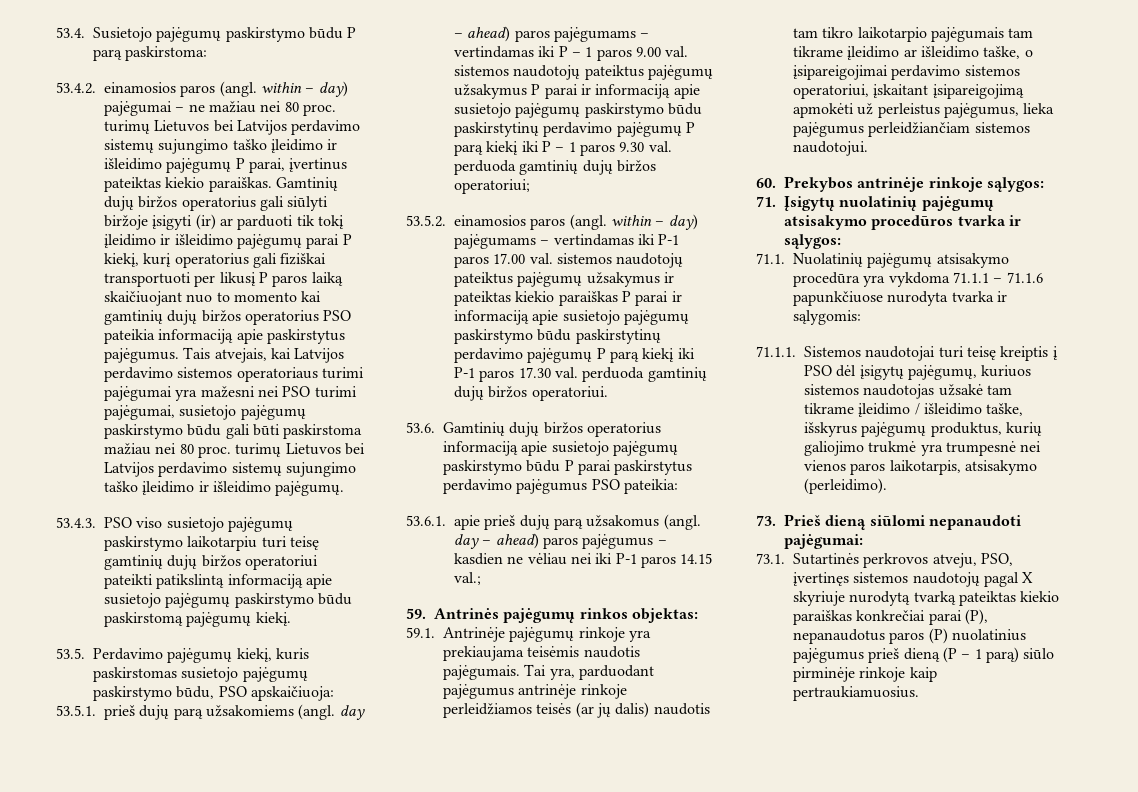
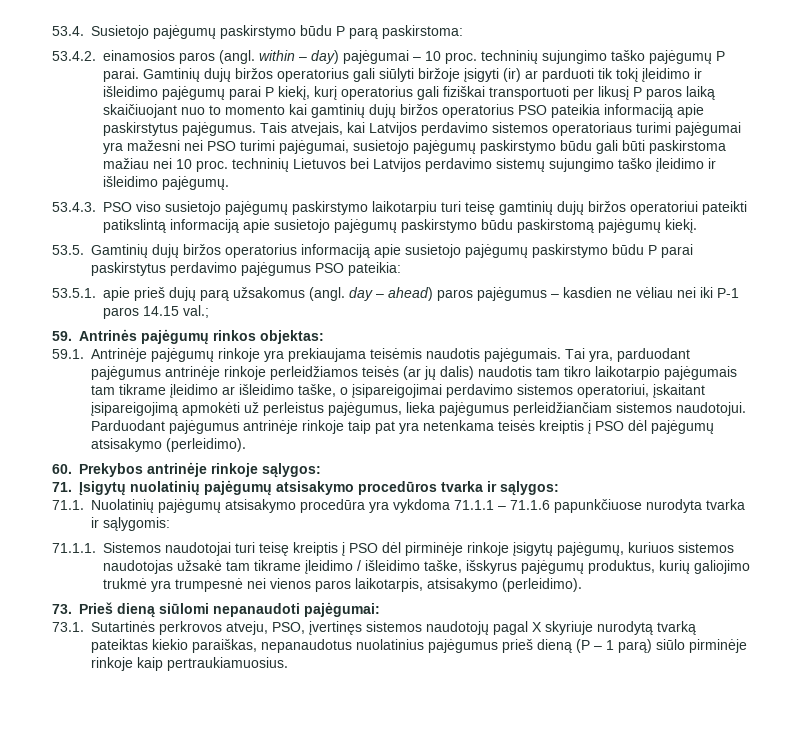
- 53.4.2. einamosios paros (angl. within – day) pajėgumai – ne mažiau nei 80 proc. turimų Lietuvos bei Latvijos perdavimo sistemų sujungimo taško įleidimo ir išleidimo pajėgumų P parai, įvertinus pateiktas kiekio paraiškas.
+ 53.4.2. einamosios paros (angl. within – day) pajėgumai – 10 proc. techninių sujungimo taško pajėgumų P parai.
- Tais atvejais, kai Latvijos perdavimo sistemos operatoriaus turimi pajėgumai yra mažesni nei PSO turimi pajėgumai, susietojo pajėgumų paskirstymo būdu gali būti paskirstoma mažiau nei 80 proc. turimų Lietuvos bei Latvijos perdavimo sistemų sujungimo taško įleidimo ir išleidimo pajėgumų.
+ Tais atvejais, kai Latvijos perdavimo sistemos operatoriaus turimi pajėgumai yra mažesni nei PSO turimi pajėgumai, susietojo pajėgumų paskirstymo būdu gali būti paskirstoma mažiau nei 10 proc. techninių Lietuvos bei Latvijos perdavimo sistemų sujungimo taško įleidimo ir išleidimo pajėgumų.
- 53.5. Perdavimo pajėgumų kiekį, kuris paskirstomas susietojo pajėgumų paskirstymo būdu, PSO apskaičiuoja:
- 53.5.1. prieš dujų parą užsakomiems (angl. day – ahead) paros pajėgumams – vertindamas iki P – 1 paros 9.00 val. sistemos naudotojų pateiktus pajėgumų užsakymus P parai ir informaciją apie susietojo pajėgumų paskirstymo būdu paskirstytinų perdavimo pajėgumų P parą kiekį iki P – 1 paros 9.30 val. perduoda gamtinių dujų biržos operatoriui;
- 53.5.2. einamosios paros (angl. within – day) pajėgumams – vertindamas iki P-1 paros 17.00 val. sistemos naudotojų pateiktus pajėgumų užsakymus ir pateiktas kiekio paraiškas P parai ir informaciją apie susietojo pajėgumų paskirstymo būdu paskirstytinų perdavimo pajėgumų P parą kiekį iki P-1 paros 17.30 val. perduoda gamtinių dujų biržos operatoriui.
- 53.6. Gamtinių dujų biržos operatorius informaciją apie susietojo pajėgumų paskirstymo būdu P parai paskirstytus perdavimo pajėgumus PSO pateikia:
+ 53.5. Gamtinių dujų biržos operatorius informaciją apie susietojo pajėgumų paskirstymo būdu P parai paskirstytus perdavimo pajėgumus PSO pateikia:
- 53.6.1. apie prieš dujų parą užsakomus (angl. day – ahead) paros pajėgumus – kasdien ne vėliau nei iki P-1 paros 14.15 val.;
+ 53.5.1. apie prieš dujų parą užsakomus (angl. day – ahead) paros pajėgumus – kasdien ne vėliau nei iki P-1 paros 14.15 val.;
+ Parduodant pajėgumus antrinėje rinkoje taip pat yra netenkama teisės kreiptis į PSO dėl pajėgumų atsisakymo (perleidimo).
- 71.1.1. Sistemos naudotojai turi teisę kreiptis į PSO dėl įsigytų pajėgumų, kuriuos sistemos naudotojas užsakė tam tikrame įleidimo / išleidimo taške, išskyrus pajėgumų produktus, kurių galiojimo trukmė yra trumpesnė nei vienos paros laikotarpis, atsisakymo (perleidimo).
+ 71.1.1. Sistemos naudotojai turi teisę kreiptis į PSO dėl pirminėje rinkoje įsigytų pajėgumų, kuriuos sistemos naudotojas užsakė tam tikrame įleidimo / išleidimo taške, išskyrus pajėgumų produktus, kurių galiojimo trukmė yra trumpesnė nei vienos paros laikotarpis, atsisakymo (perleidimo).
- 73.1. Sutartinės perkrovos atveju, PSO, įvertinęs sistemos naudotojų pagal X skyriuje nurodytą tvarką pateiktas kiekio paraiškas konkrečiai parai (P), nepanaudotus paros (P) nuolatinius pajėgumus prieš dieną (P – 1 parą) siūlo pirminėje rinkoje kaip pertraukiamuosius.
+ 73.1. Sutartinės perkrovos atveju, PSO, įvertinęs sistemos naudotojų pagal X skyriuje nurodytą tvarką pateiktas kiekio paraiškas, nepanaudotus nuolatinius pajėgumus prieš dieną (P – 1 parą) siūlo pirminėje rinkoje kaip pertraukiamuosius.

